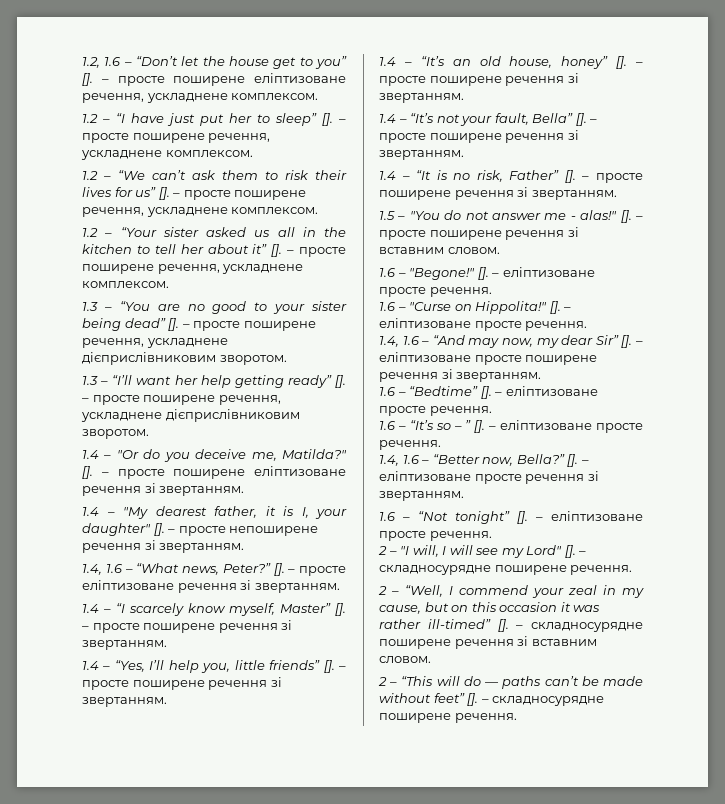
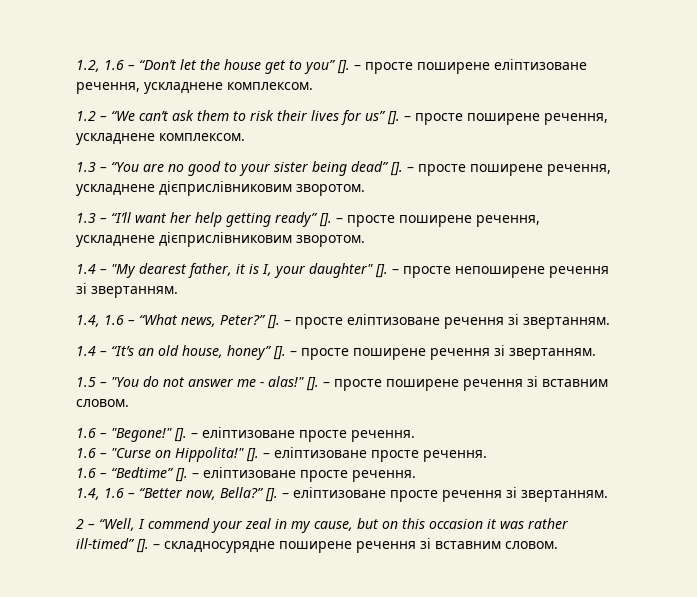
- 1.2 – “I have just put her to sleep” []. – просте поширене речення, ускладнене комплексом.
- 1.2 – “Your sister asked us all in the kitchen to tell her about it” []. – просте поширене речення, ускладнене комплексом.
- 1.4 – "Or do you deceive me, Matilda?" []. – просте поширене еліптизоване речення зі звертанням.
- 1.4 – “I scarcely know myself, Master” []. – просте поширене речення зі звертанням.
- 1.4 – “Yes, I’ll help you, little friends” []. – просте поширене речення зі звертанням.
- 1.4 – “It’s not your fault, Bella” []. – просте поширене речення зі звертанням.
- 1.4 – “It is no risk, Father” []. – просте поширене речення зі звертанням.
- 1.4, 1.6 – “And may now, my dear Sir” []. – еліптизоване просте поширене речення зі звертанням.
- 1.6 – “It’s so – ” []. – еліптизоване просте речення.
- 1.6 – “Not tonight” []. – еліптизоване просте речення.
- 2 – "I will, I will see my Lord" []. – складносурядне поширене речення.
- 2 – “This will do — paths can’t be made without feet” []. – складносурядне поширене речення.

